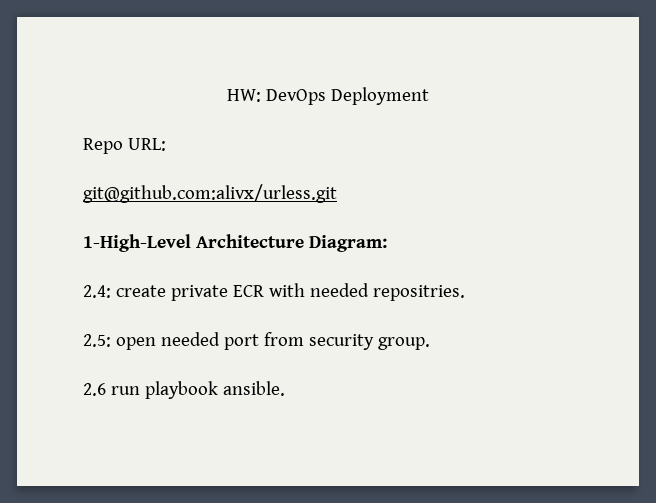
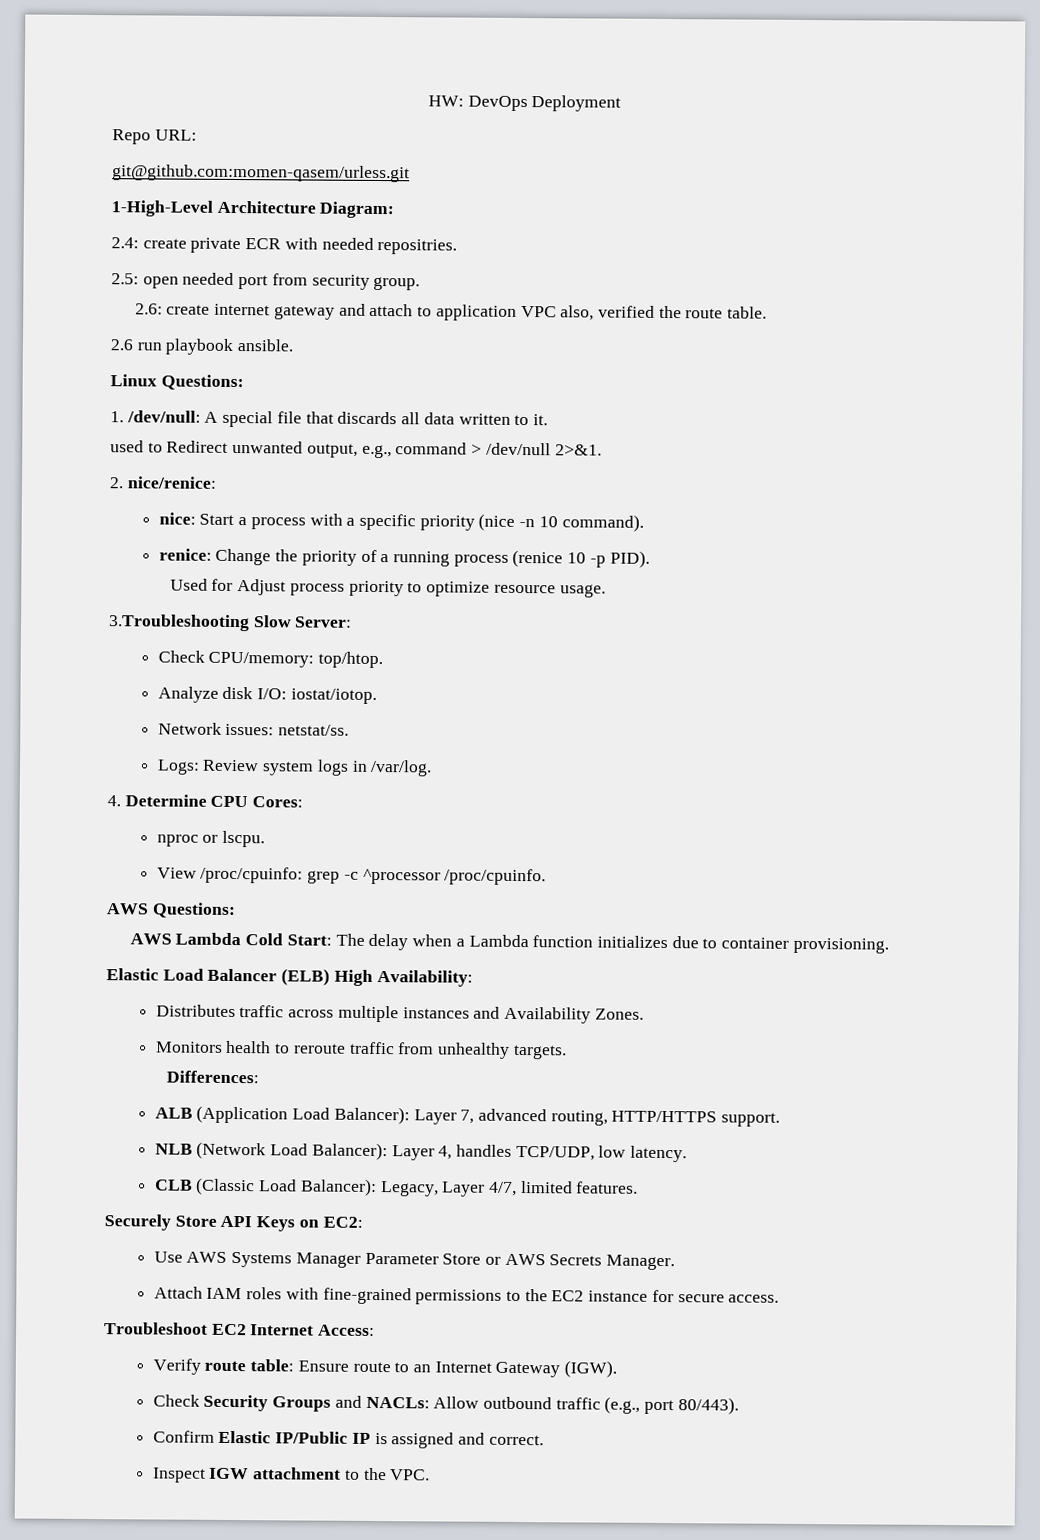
- git@github.com:alivx/urless.git
+ git@github.com:momen-qasem/urless.git
+ 2.6: create internet gateway and attach to application VPC also, verified the route table.
  2.6 run playbook ansible.
+ Linux Questions:
+ 1. /dev/null: A special file that discards all data written to it.
+ used to Redirect unwanted output, e.g., command > /dev/null 2>&1.
+ 2. nice/renice:
+ nice: Start a process with a specific priority (nice -n 10 command).
+ renice: Change the priority of a running process (renice 10 -p PID).
+ Used for Adjust process priority to optimize resource usage.
+ 3.Troubleshooting Slow Server:
+ Check CPU/memory: top/htop.
+ Analyze disk I/O: iostat/iotop.
+ Network issues: netstat/ss.
+ Logs: Review system logs in /var/log.
+ 4. Determine CPU Cores:
+ nproc or lscpu.
+ View /proc/cpuinfo: grep -c ^processor /proc/cpuinfo.
+ AWS Questions:
+ AWS Lambda Cold Start: The delay when a Lambda function initializes due to container provisioning.
+ Elastic Load Balancer (ELB) High Availability:
+ Distributes traffic across multiple instances and Availability Zones.
+ Monitors health to reroute traffic from unhealthy targets.
+ Differences:
+ ALB (Application Load Balancer): Layer 7, advanced routing, HTTP/HTTPS support.
+ NLB (Network Load Balancer): Layer 4, handles TCP/UDP, low latency.
+ CLB (Classic Load Balancer): Legacy, Layer 4/7, limited features.
+ Securely Store API Keys on EC2:
+ Use AWS Systems Manager Parameter Store or AWS Secrets Manager.
+ Attach IAM roles with fine-grained permissions to the EC2 instance for secure access.
+ Troubleshoot EC2 Internet Access:
+ Verify route table: Ensure route to an Internet Gateway (IGW).
+ Check Security Groups and NACLs: Allow outbound traffic (e.g., port 80/443).
+ Confirm Elastic IP/Public IP is assigned and correct.
+ Inspect IGW attachment to the VPC.

